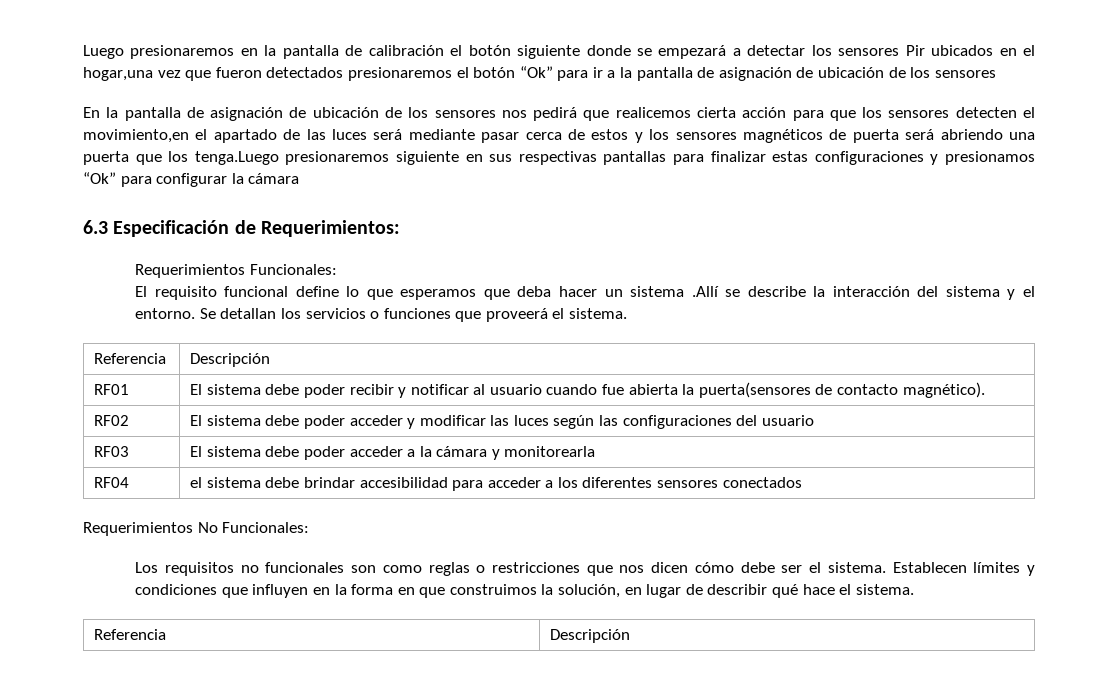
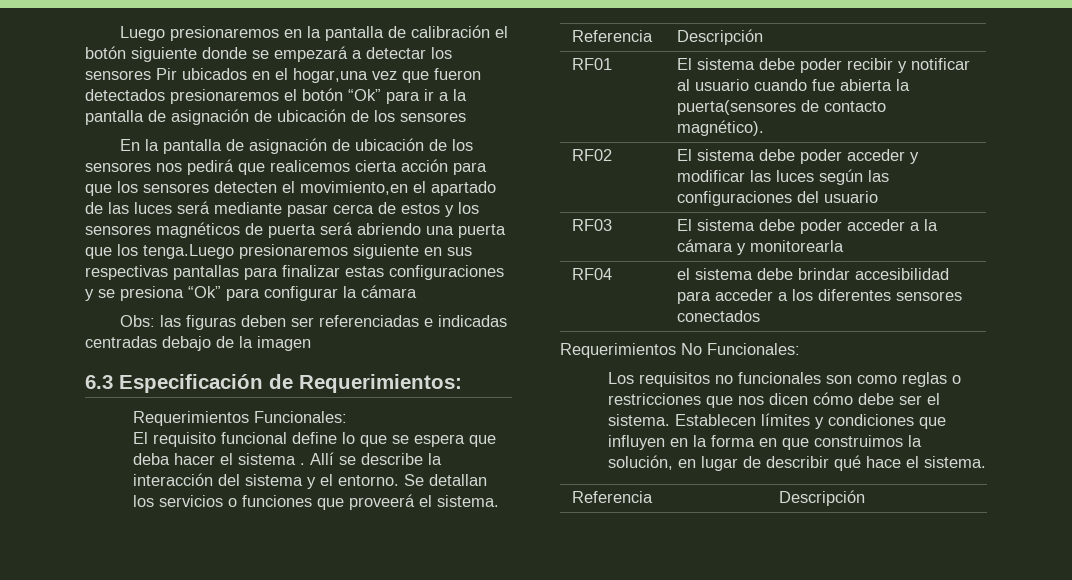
- En la pantalla de asignación de ubicación de los sensores nos pedirá que realicemos cierta acción para que los sensores detecten el movimiento,en el apartado de las luces será mediante pasar cerca de estos y los sensores magnéticos de puerta será abriendo una puerta que los tenga.Luego presionaremos siguiente en sus respectivas pantallas para finalizar estas configuraciones y presionamos “Ok” para configurar la cámara
+ En la pantalla de asignación de ubicación de los sensores nos pedirá que realicemos cierta acción para que los sensores detecten el movimiento,en el apartado de las luces será mediante pasar cerca de estos y los sensores magnéticos de puerta será abriendo una puerta que los tenga.Luego presionaremos siguiente en sus respectivas pantallas para finalizar estas configuraciones y se presiona “Ok” para configurar la cámara
+ Obs: las figuras deben ser referenciadas e indicadas centradas debajo de la imagen
- El requisito funcional define lo que esperamos que deba hacer un sistema .Allí se describe la interacción del sistema y el entorno.
+ El requisito funcional define lo que se espera que deba hacer el sistema . Allí se describe la interacción del sistema y el entorno.

